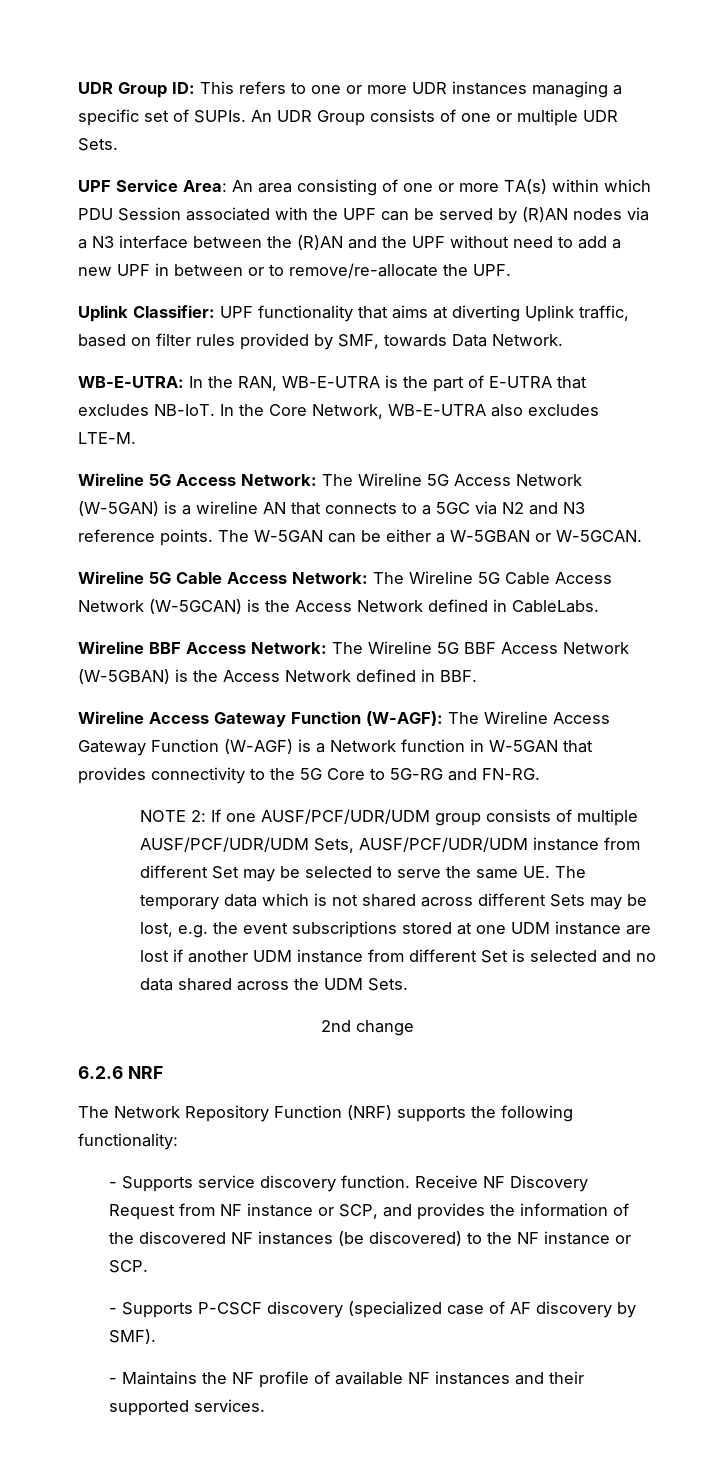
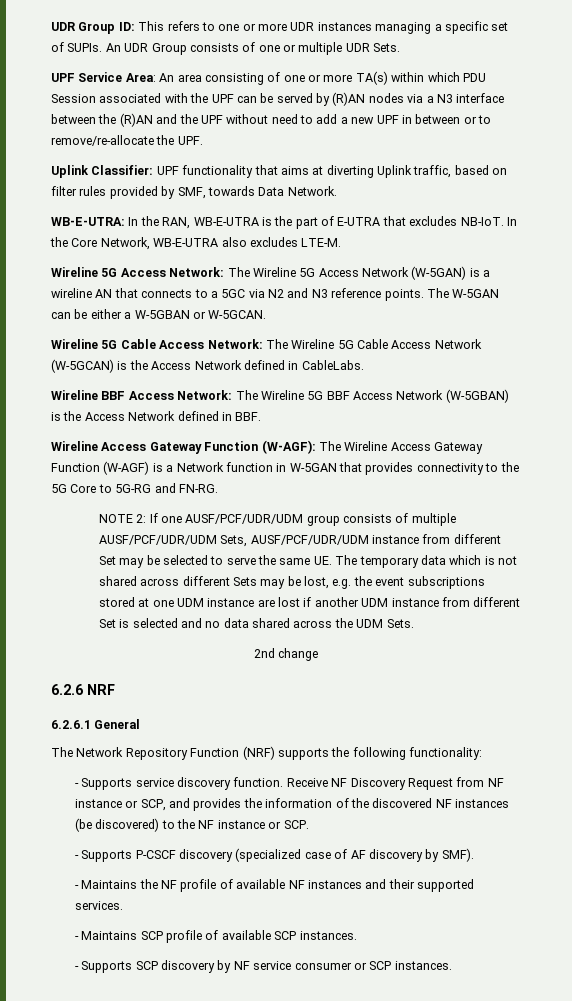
+ 6.2.6.1 General
+ - Maintains SCP profile of available SCP instances.
+ - Supports SCP discovery by NF service consumer or SCP instances.

